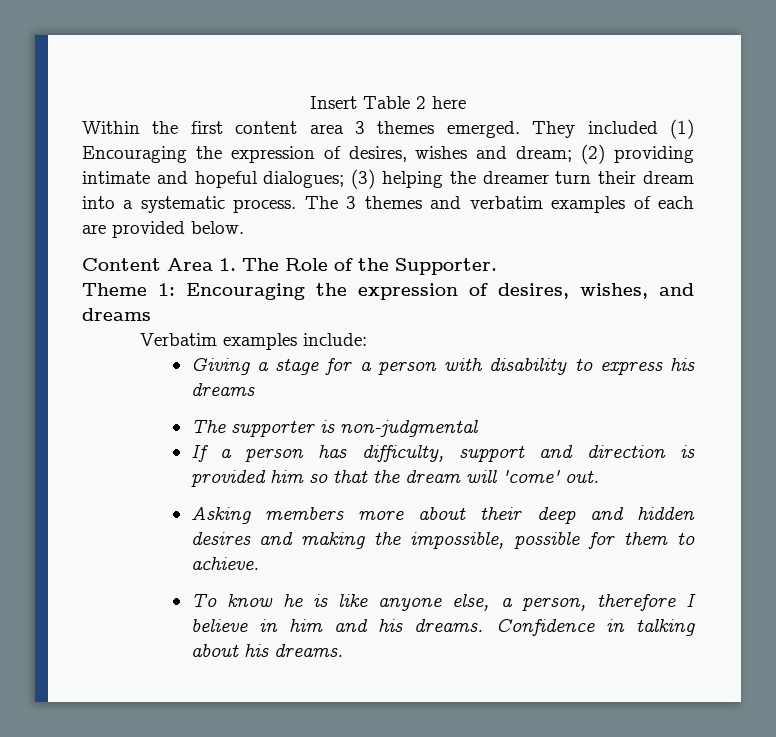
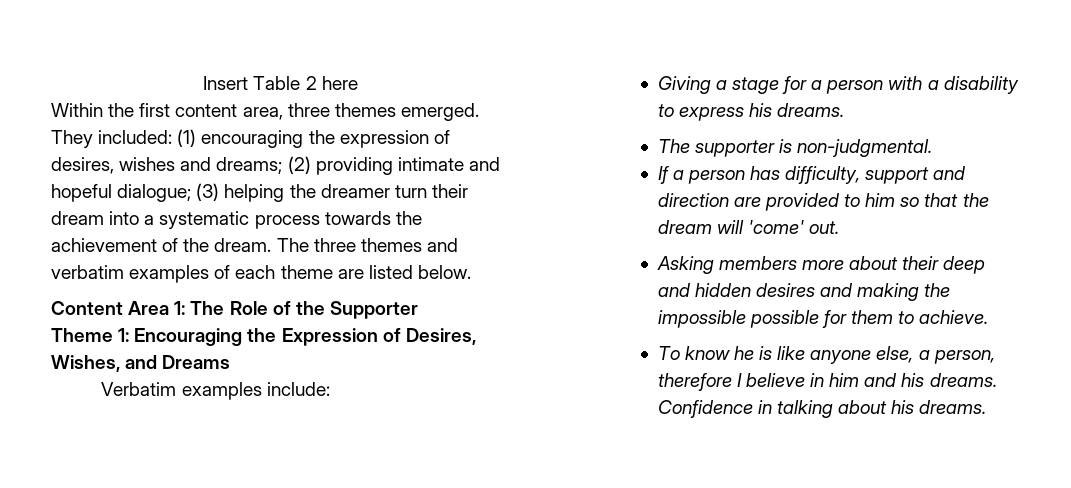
- Within the first content area 3 themes emerged.
+ Within the first content area, three themes emerged.
- They included (1) Encouraging the expression of desires, wishes and dream; (2) providing intimate and hopeful dialogues; (3) helping the dreamer turn their dream into a systematic process. The 3 themes and verbatim examples of each are provided below.
+ They included: (1) encouraging the expression of desires, wishes and dreams; (2) providing intimate and hopeful dialogue; (3) helping the dreamer turn their dream into a systematic process towards the achievement of the dream. The three themes and verbatim examples of each theme are listed below.
- Content Area 1. The Role of the Supporter.
+ Content Area 1: The Role of the Supporter
- Theme 1: Encouraging the expression of desires, wishes, and dreams
+ Theme 1: Encouraging the Expression of Desires, Wishes, and Dreams
- Giving a stage for a person with disability to express his dreams
+ Giving a stage for a person with a disability to express his dreams.
- The supporter is non-judgmental
+ The supporter is non-judgmental.
- If a person has difficulty, support and direction is provided him so that the dream will 'come' out.
+ If a person has difficulty, support and direction are provided to him so that the dream will 'come' out.
- Asking members more about their deep and hidden desires and making the impossible, possible for them to achieve.
+ Asking members more about their deep and hidden desires and making the impossible possible for them to achieve.

